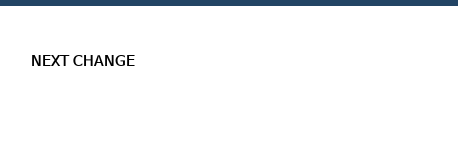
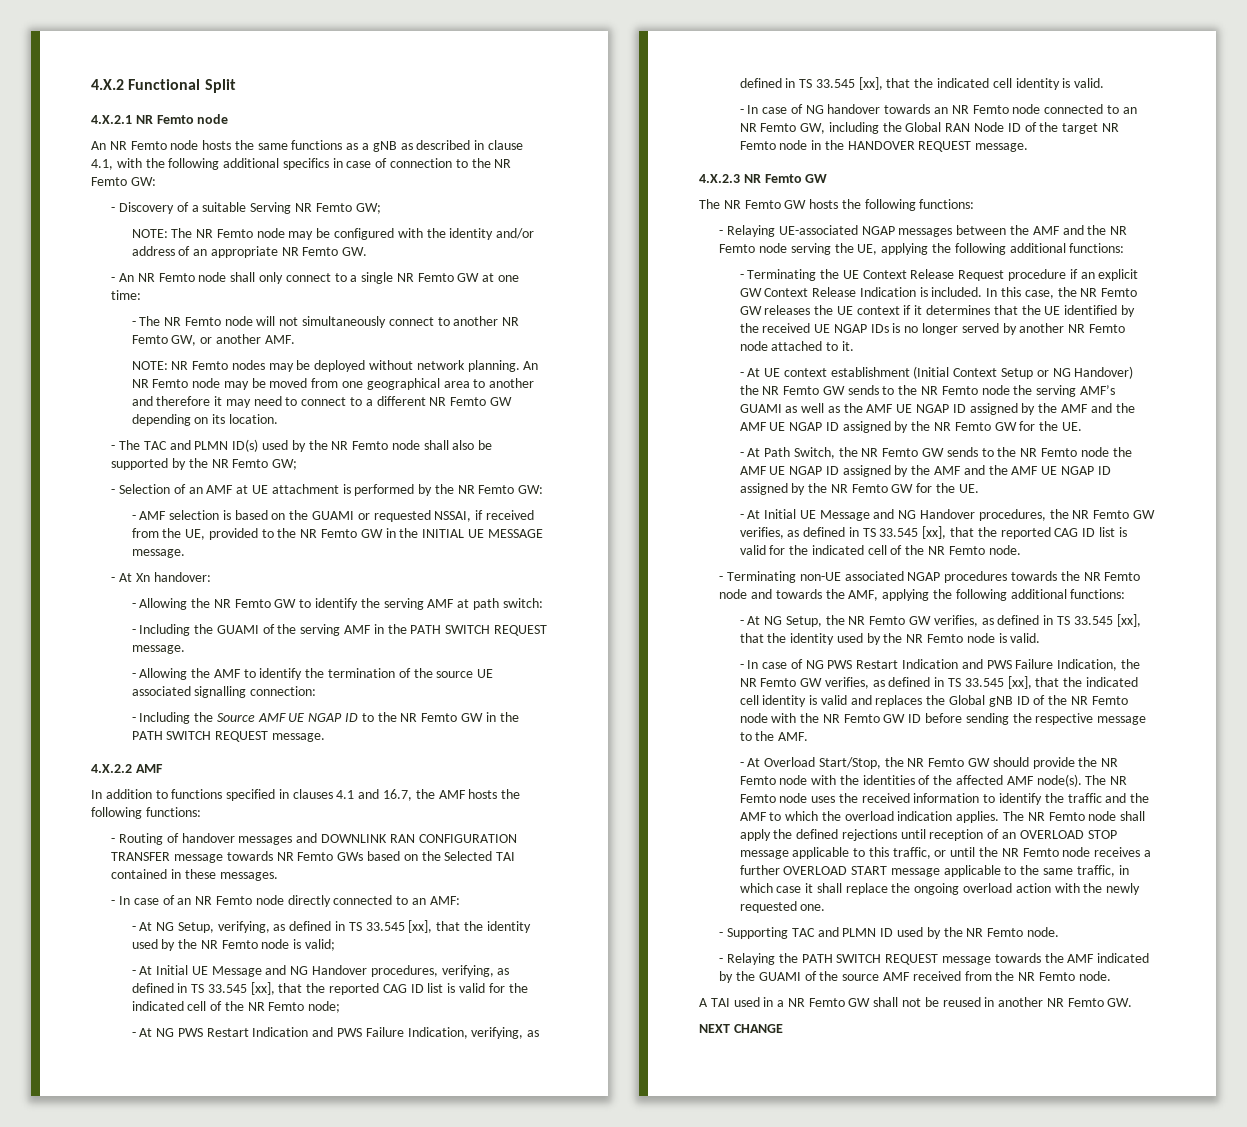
+ 4.X.2 Functional Split
+ 4.X.2.1 NR Femto node
+ An NR Femto node hosts the same functions as a gNB as described in clause 4.1, with the following additional specifics in case of connection to the NR Femto GW:
+ - Discovery of a suitable Serving NR Femto GW;
+ NOTE: The NR Femto node may be configured with the identity and/or address of an appropriate NR Femto GW.
+ - An NR Femto node shall only connect to a single NR Femto GW at one time:
+ - The NR Femto node will not simultaneously connect to another NR Femto GW, or another AMF.
+ NOTE: NR Femto nodes may be deployed without network planning. An NR Femto node may be moved from one geographical area to another and therefore it may need to connect to a different NR Femto GW depending on its location.
+ - The TAC and PLMN ID(s) used by the NR Femto node shall also be supported by the NR Femto GW;
+ - Selection of an AMF at UE attachment is performed by the NR Femto GW:
+ - AMF selection is based on the GUAMI or requested NSSAI, if received from the UE, provided to the NR Femto GW in the INITIAL UE MESSAGE message.
+ - At Xn handover:
+ - Allowing the NR Femto GW to identify the serving AMF at path switch:
+ - Including the GUAMI of the serving AMF in the PATH SWITCH REQUEST message.
+ - Allowing the AMF to identify the termination of the source UE associated signalling connection:
+ - Including the Source AMF UE NGAP ID to the NR Femto GW in the PATH SWITCH REQUEST message.
+ 4.X.2.2 AMF
+ In addition to functions specified in clauses 4.1 and 16.7, the AMF hosts the following functions:
+ - Routing of handover messages and DOWNLINK RAN CONFIGURATION TRANSFER message towards NR Femto GWs based on the Selected TAI contained in these messages.
+ - In case of an NR Femto node directly connected to an AMF:
+ - At NG Setup, verifying, as defined in TS 33.545 [xx], that the identity used by the NR Femto node is valid;
+ - At Initial UE Message and NG Handover procedures, verifying, as defined in TS 33.545 [xx], that the reported CAG ID list is valid for the indicated cell of the NR Femto node;
+ - At NG PWS Restart Indication and PWS Failure Indication, verifying, as defined in TS 33.545 [xx], that the indicated cell identity is valid.
+ - In case of NG handover towards an NR Femto node connected to an NR Femto GW, including the Global RAN Node ID of the target NR Femto node in the HANDOVER REQUEST message.
+ 4.X.2.3 NR Femto GW
+ The NR Femto GW hosts the following functions:
+ - Relaying UE-associated NGAP messages between the AMF and the NR Femto node serving the UE, applying the following additional functions:
+ - Terminating the UE Context Release Request procedure if an explicit GW Context Release Indication is included. In this case, the NR Femto GW releases the UE context if it determines that the UE identified by the received UE NGAP IDs is no longer served by another NR Femto node attached to it.
+ - At UE context establishment (Initial Context Setup or NG Handover) the NR Femto GW sends to the NR Femto node the serving AMF’s GUAMI as well as the AMF UE NGAP ID assigned by the AMF and the AMF UE NGAP ID assigned by the NR Femto GW for the UE.
+ - At Path Switch, the NR Femto GW sends to the NR Femto node the AMF UE NGAP ID assigned by the AMF and the AMF UE NGAP ID assigned by the NR Femto GW for the UE.
+ - At Initial UE Message and NG Handover procedures, the NR Femto GW verifies, as defined in TS 33.545 [xx], that the reported CAG ID list is valid for the indicated cell of the NR Femto node.
+ - Terminating non-UE associated NGAP procedures towards the NR Femto node and towards the AMF, applying the following additional functions:
+ - At NG Setup, the NR Femto GW verifies, as defined in TS 33.545 [xx], that the identity used by the NR Femto node is valid.
+ - In case of NG PWS Restart Indication and PWS Failure Indication, the NR Femto GW verifies, as defined in TS 33.545 [xx], that the indicated cell identity is valid and replaces the Global gNB ID of the NR Femto node with the NR Femto GW ID before sending the respective message to the AMF.
+ - At Overload Start/Stop, the NR Femto GW should provide the NR Femto node with the identities of the affected AMF node(s). The NR Femto node uses the received information to identify the traffic and the AMF to which the overload indication applies. The NR Femto node shall apply the defined rejections until reception of an OVERLOAD STOP message applicable to this traffic, or until the NR Femto node receives a further OVERLOAD START message applicable to the same traffic, in which case it shall replace the ongoing overload action with the newly requested one.
+ - Supporting TAC and PLMN ID used by the NR Femto node.
+ - Relaying the PATH SWITCH REQUEST message towards the AMF indicated by the GUAMI of the source AMF received from the NR Femto node.
+ A TAI used in a NR Femto GW shall not be reused in another NR Femto GW.

